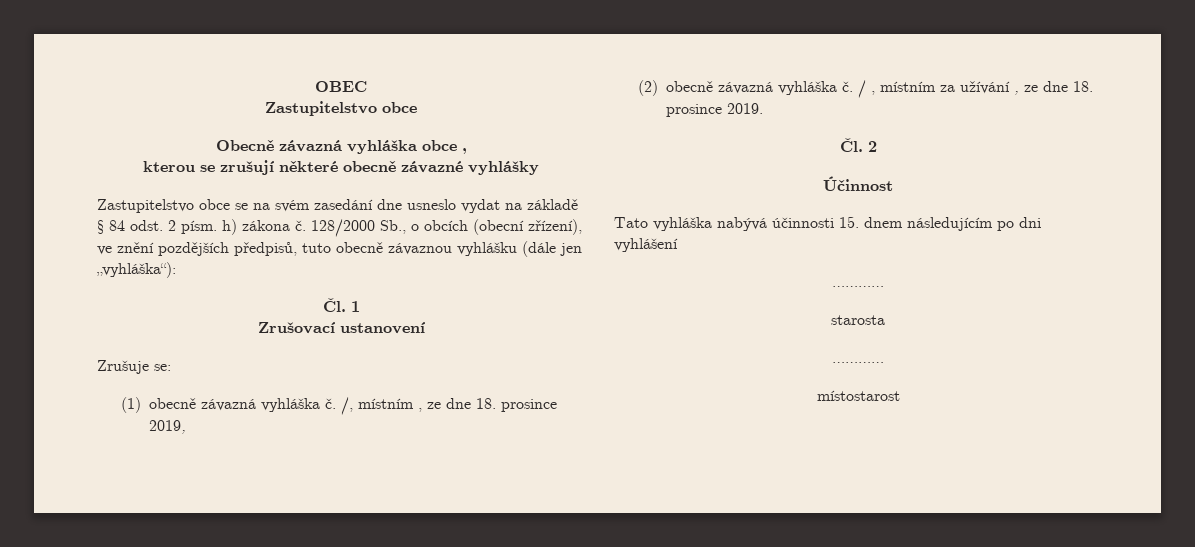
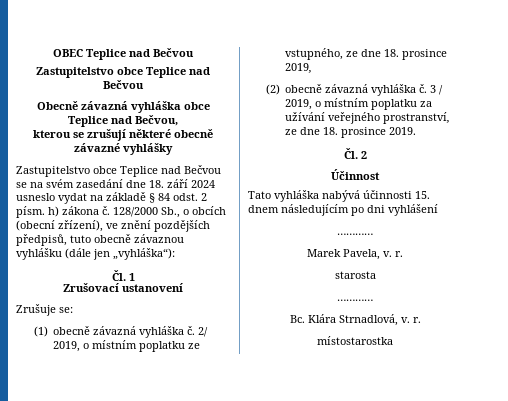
- OBEC
- Zastupitelstvo obce
+ OBEC Teplice nad Bečvou
+ Zastupitelstvo obce Teplice nad Bečvou
- Obecně závazná vyhláška obce ,
+ Obecně závazná vyhláška obce Teplice nad Bečvou,
- Zastupitelstvo obce se na svém zasedání dne usneslo vydat na základě § 84 odst. 2 písm. h) zákona č.
+ Zastupitelstvo obce Teplice nad Bečvou se na svém zasedání dne 18. září 2024 usneslo vydat na základě § 84 odst. 2 písm. h) zákona č.
- /, místním , ze dne 18. prosince 2019,
+ 2/ 2019, o místním poplatku ze vstupného, ze dne 18. prosince 2019,
- / , místním za užívání , ze dne 18. prosince 2019.
+ 3 / 2019, o místním poplatku za užívání veřejného prostranství, ze dne 18. prosince 2019.
+ Marek Pavela, v. r.
  starosta
  …………
- místostarost
+ Bc. Klára Strnadlová, v. r.
+ místostarostka

